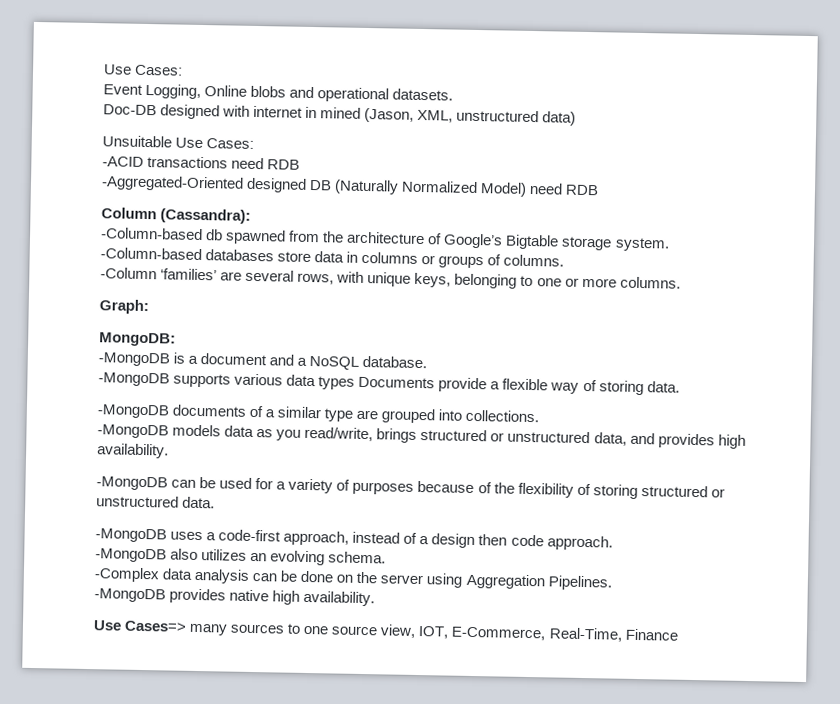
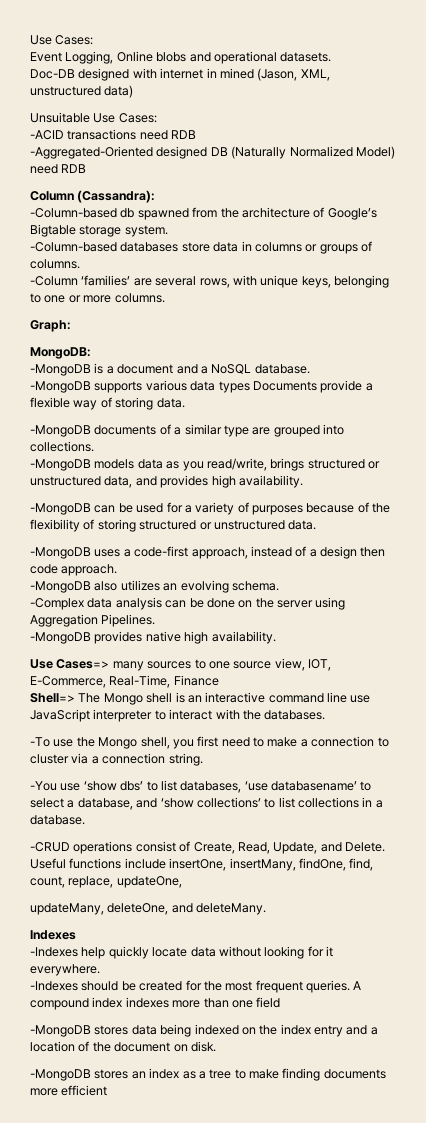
+ Shell=> The Mongo shell is an interactive command line use JavaScript interpreter to interact with the databases.
+ -To use the Mongo shell, you first need to make a connection to cluster via a connection string.
+ -You use ‘show dbs’ to list databases, ‘use databasename’ to select a database, and ‘show collections’ to list collections in a database.
+ -CRUD operations consist of Create, Read, Update, and Delete. Useful functions include insertOne, insertMany, findOne, find, count, replace, updateOne,
+ updateMany, deleteOne, and deleteMany.
+ Indexes
+ -Indexes help quickly locate data without looking for it everywhere.
+ -Indexes should be created for the most frequent queries. A compound index indexes more than one field
+ -MongoDB stores data being indexed on the index entry and a location of the document on disk.
+ -MongoDB stores an index as a tree to make finding documents more efficient

